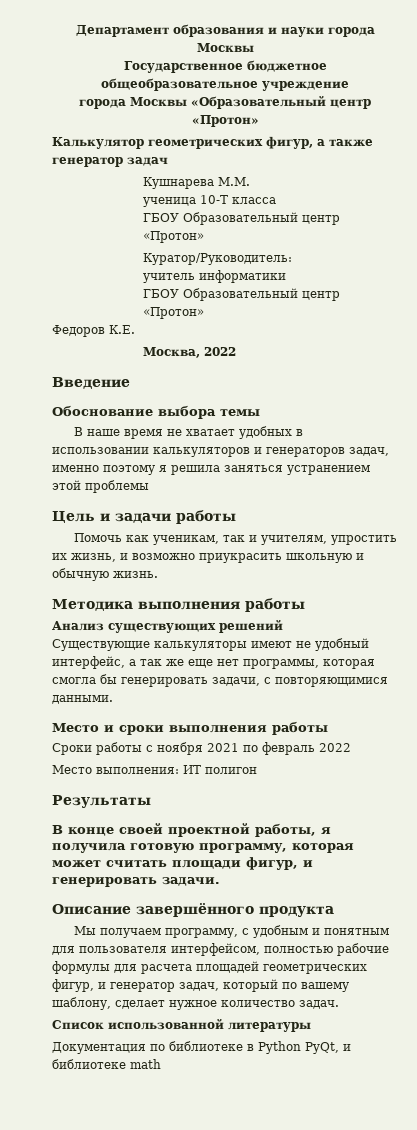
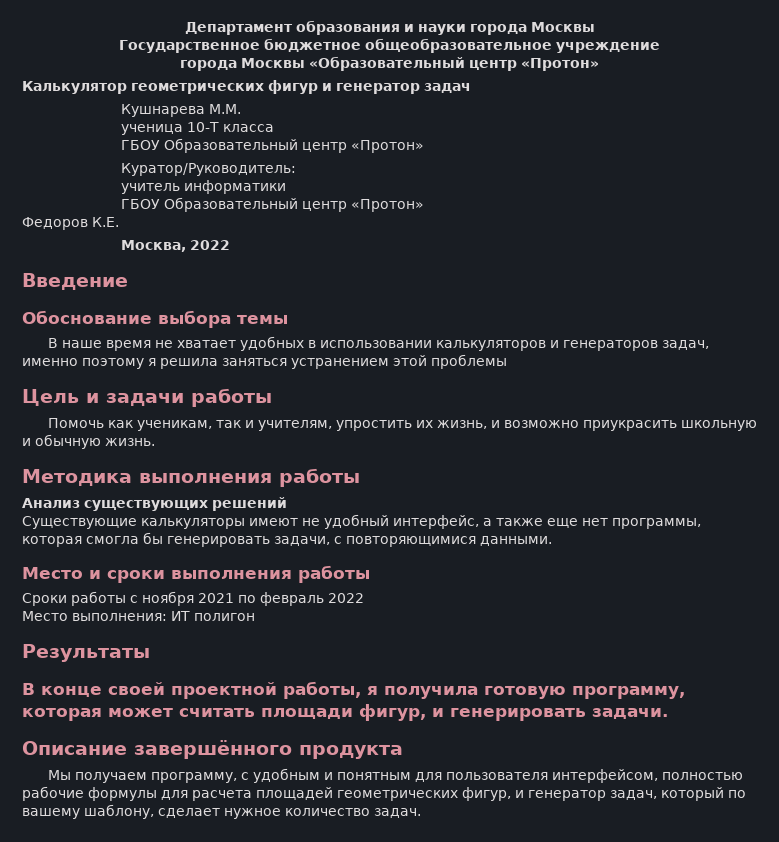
- Калькулятор геометрических фигур, а также генератор задач
+ Калькулятор геометрических фигур и генератор задач
- Существующие калькуляторы имеют не удобный интерфейс, а так же еще нет программы, которая смогла бы генерировать задачи, c повторяющимися данными.
+ Существующие калькуляторы имеют не удобный интерфейс, а также еще нет программы, которая смогла бы генерировать задачи, c повторяющимися данными.
- Список использованной литературы
- Документация по библиотеке в Python PyQt, и библиотеке math

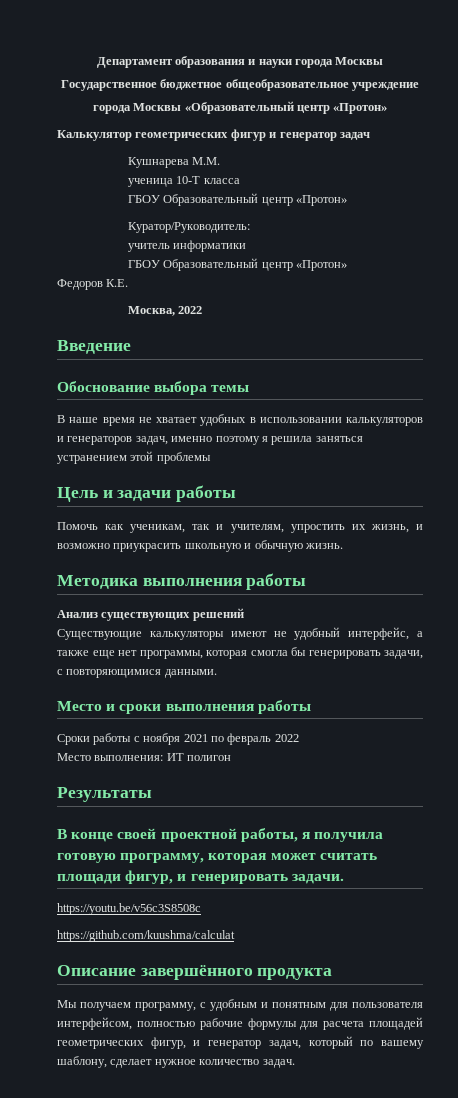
+ https://youtu.be/v56c3S8508c
+ https://github.com/kuushma/calculat

